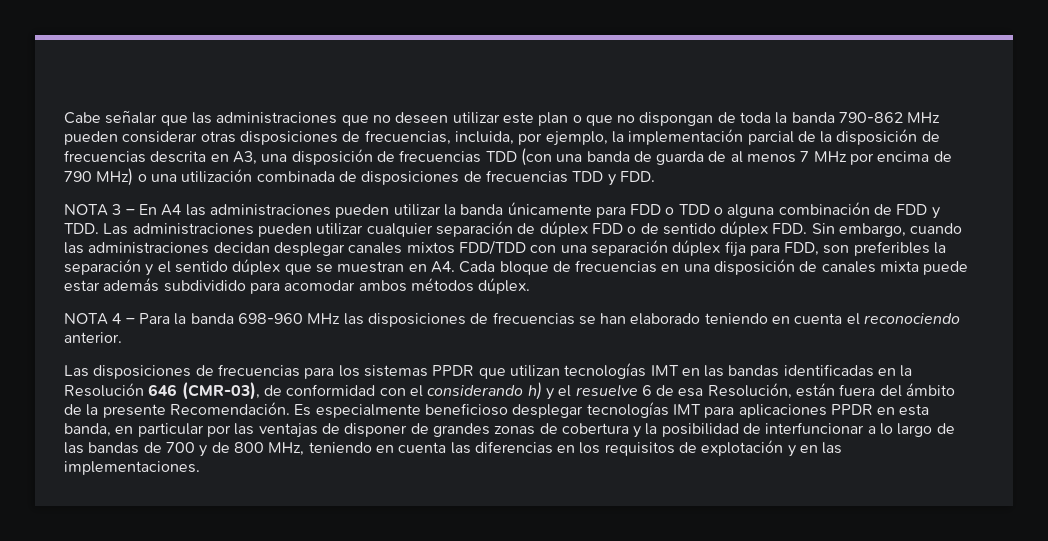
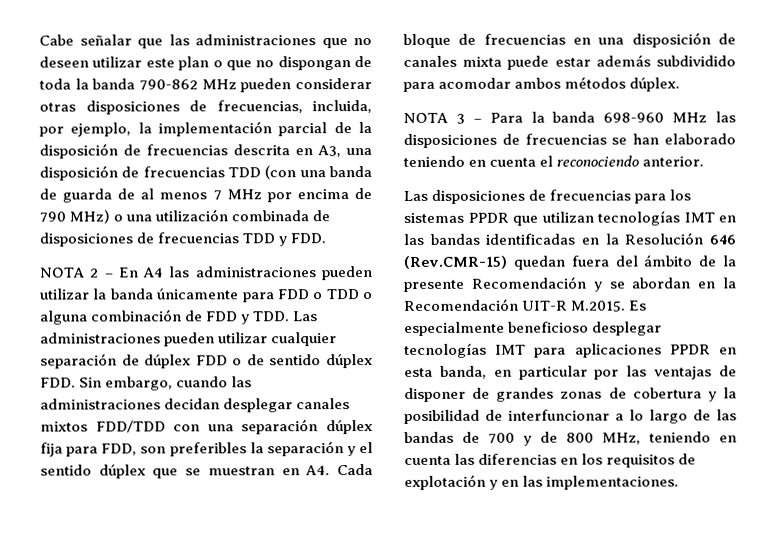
- NOTA 3 – En A4 las administraciones pueden utilizar la banda únicamente para FDD o TDD o alguna combinación de FDD y TDD. Las administraciones pueden utilizar cualquier separación de dúplex FDD o de sentido dúplex FDD. Sin embargo, cuando las administraciones decidan desplegar canales mixtos FDD/TDD con una separación dúplex fija para FDD, son preferibles la separación y el sentido dúplex que se muestran en A4. Cada bloque de frecuencias en una disposición de canales mixta puede estar además subdividido para acomodar ambos métodos dúplex.
+ NOTA 2 – En A4 las administraciones pueden utilizar la banda únicamente para FDD o TDD o alguna combinación de FDD y TDD. Las administraciones pueden utilizar cualquier separación de dúplex FDD o de sentido dúplex FDD. Sin embargo, cuando las administraciones decidan desplegar canales mixtos FDD/TDD con una separación dúplex fija para FDD, son preferibles la separación y el sentido dúplex que se muestran en A4. Cada bloque de frecuencias en una disposición de canales mixta puede estar además subdividido para acomodar ambos métodos dúplex.
- NOTA 4 – Para la banda 698-960 MHz las disposiciones de frecuencias se han elaborado teniendo en cuenta el reconociendo anterior.
+ NOTA 3 – Para la banda 698-960 MHz las disposiciones de frecuencias se han elaborado teniendo en cuenta el reconociendo anterior.
- Las disposiciones de frecuencias para los sistemas PPDR que utilizan tecnologías IMT en las bandas identificadas en la Resolución 646 (CMR-03), de conformidad con el considerando h) y el resuelve 6 de esa Resolución, están fuera del ámbito de la presente Recomendación. Es especialmente beneficioso desplegar tecnologías IMT para aplicaciones PPDR en esta banda, en particular por las ventajas de disponer de grandes zonas de cobertura y la posibilidad de interfuncionar a lo largo de las bandas de 700 y de 800 MHz, teniendo en cuenta las diferencias en los requisitos de explotación y en las implementaciones.
+ Las disposiciones de frecuencias para los sistemas PPDR que utilizan tecnologías IMT en las bandas identificadas en la Resolución 646 (Rev.CMR-15) quedan fuera del ámbito de la presente Recomendación y se abordan en la Recomendación UIT-R M.2015. Es especialmente beneficioso desplegar tecnologías IMT para aplicaciones PPDR en esta banda, en particular por las ventajas de disponer de grandes zonas de cobertura y la posibilidad de interfuncionar a lo largo de las bandas de 700 y de 800 MHz, teniendo en cuenta las diferencias en los requisitos de explotación y en las implementaciones.

